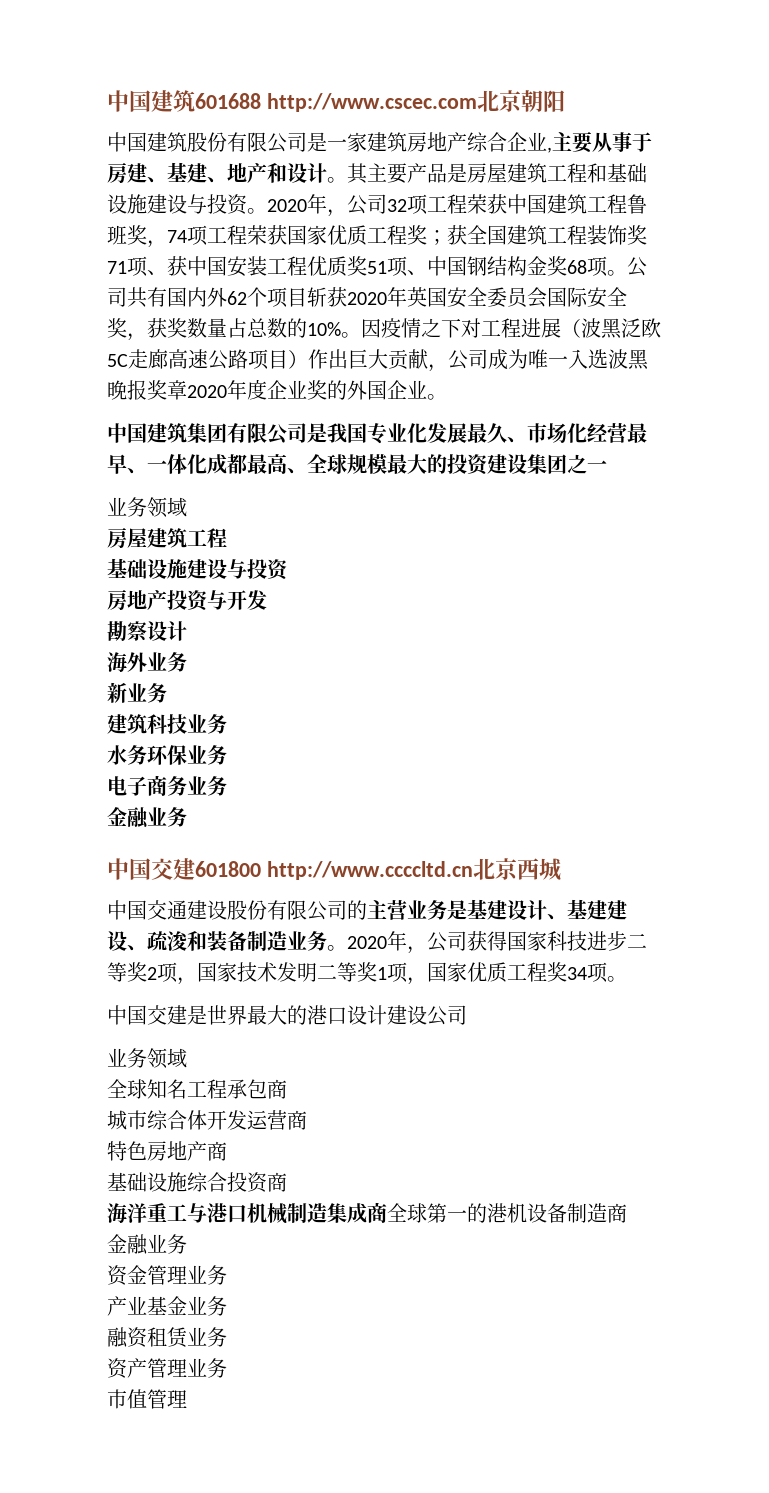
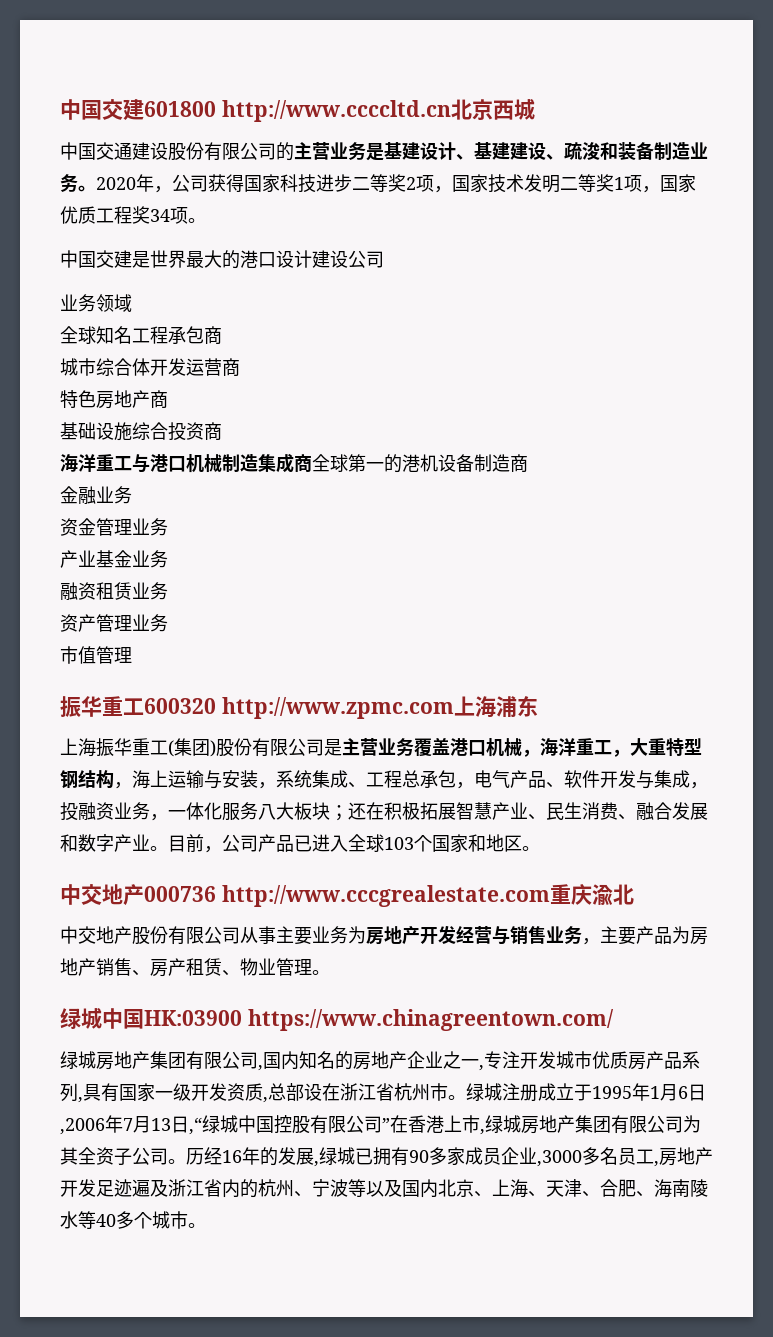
- 中国建筑601688 http://www.cscec.com北京朝阳
- 中国建筑股份有限公司是一家建筑房地产综合企业,主要从事于房建、基建、地产和设计。其主要产品是房屋建筑工程和基础设施建设与投资。2020年，公司32项工程荣获中国建筑工程鲁班奖，74项工程荣获国家优质工程奖；获全国建筑工程装饰奖71项、获中国安装工程优质奖51项、中国钢结构金奖68项。公司共有国内外62个项目斩获2020年英国安全委员会国际安全奖，获奖数量占总数的10%。因疫情之下对工程进展（波黑泛欧5C走廊高速公路项目）作出巨大贡献，公司成为唯一入选波黑晚报奖章2020年度企业奖的外国企业。
- 中国建筑集团有限公司是我国专业化发展最久、市场化经营最早、一体化成都最高、全球规模最大的投资建设集团之一
- 业务领域
- 房屋建筑工程
- 基础设施建设与投资
- 房地产投资与开发
- 勘察设计
- 海外业务
- 新业务
- 建筑科技业务
- 水务环保业务
- 电子商务业务
- 金融业务
+ 振华重工600320 http://www.zpmc.com上海浦东
+ 上海振华重工(集团)股份有限公司是主营业务覆盖港口机械，海洋重工，大重特型钢结构，海上运输与安装，系统集成、工程总承包，电气产品、软件开发与集成，投融资业务，一体化服务八大板块；还在积极拓展智慧产业、民生消费、融合发展和数字产业。目前，公司产品已进入全球103个国家和地区。
+ 中交地产000736 http://www.cccgrealestate.com重庆渝北
+ 中交地产股份有限公司从事主要业务为房地产开发经营与销售业务，主要产品为房地产销售、房产租赁、物业管理。
+ 绿城中国HK:03900 https://www.chinagreentown.com/
+ 绿城房地产集团有限公司,国内知名的房地产企业之一,专注开发城市优质房产品系列,具有国家一级开发资质,总部设在浙江省杭州市。绿城注册成立于1995年1月6日,2006年7月13日,“绿城中国控股有限公司”在香港上市,绿城房地产集团有限公司为其全资子公司。历经16年的发展,绿城已拥有90多家成员企业,3000多名员工,房地产开发足迹遍及浙江省内的杭州、宁波等以及国内北京、上海、天津、合肥、海南陵水等40多个城市。

